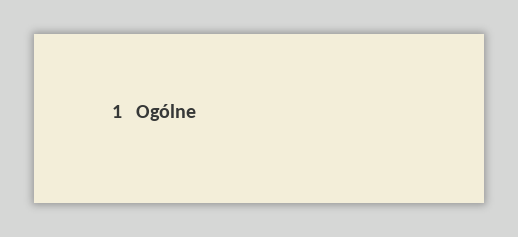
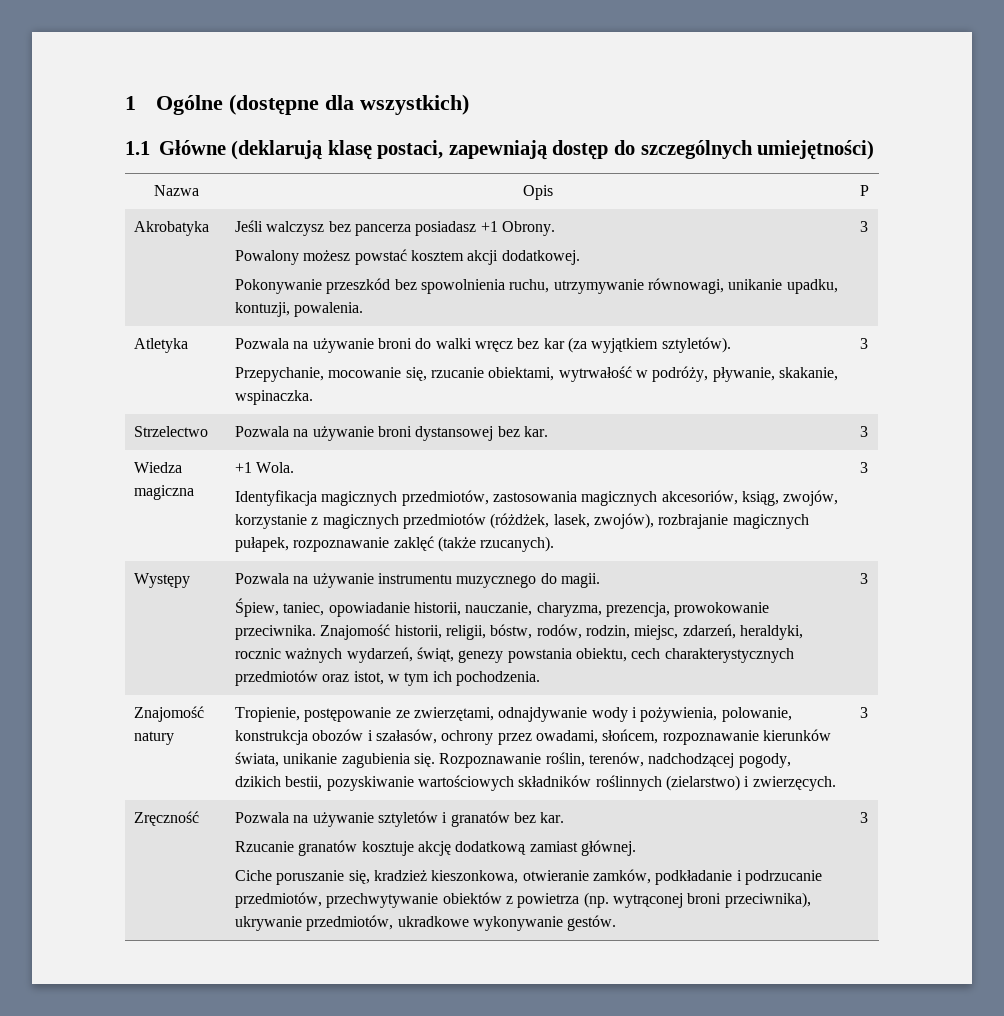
- 1 Ogólne
+ 1 Ogólne (dostępne dla wszystkich)
+ 1.1 Główne (deklarują klasę postaci, zapewniają dostęp do szczególnych umiejętności)
+ Nazwa | Opis | P
+ Akrobatyka | Jeśli walczysz bez pancerza posiadasz +1 Obrony.
+ Powalony możesz powstać kosztem akcji dodatkowej.
+ Pokonywanie przeszkód bez spowolnienia ruchu, utrzymywanie równowagi, unikanie upadku, kontuzji, powalenia. | 3
+ Atletyka | Pozwala na używanie broni do walki wręcz bez kar (za wyjątkiem sztyletów).
+ Przepychanie, mocowanie się, rzucanie obiektami, wytrwałość w podróży, pływanie, skakanie, wspinaczka. | 3
+ Strzelectwo | Pozwala na używanie broni dystansowej bez kar. | 3
+ Wiedza magiczna | +1 Wola.
+ Identyfikacja magicznych przedmiotów, zastosowania magicznych akcesoriów, ksiąg, zwojów, korzystanie z magicznych przedmiotów (różdżek, lasek, zwojów), rozbrajanie magicznych pułapek, rozpoznawanie zaklęć (także rzucanych). | 3
+ Występy | Pozwala na używanie instrumentu muzycznego do magii.
+ Śpiew, taniec, opowiadanie historii, nauczanie, charyzma, prezencja, prowokowanie przeciwnika. Znajomość historii, religii, bóstw, rodów, rodzin, miejsc, zdarzeń, heraldyki, rocznic ważnych wydarzeń, świąt, genezy powstania obiektu, cech charakterystycznych przedmiotów oraz istot, w tym ich pochodzenia. | 3
+ Znajomość natury | Tropienie, postępowanie ze zwierzętami, odnajdywanie wody i pożywienia, polowanie, konstrukcja obozów i szałasów, ochrony przez owadami, słońcem, rozpoznawanie kierunków świata, unikanie zagubienia się. Rozpoznawanie roślin, terenów, nadchodzącej pogody, dzikich bestii, pozyskiwanie wartościowych składników roślinnych (zielarstwo) i zwierzęcych. | 3
+ Zręczność | Pozwala na używanie sztyletów i granatów bez kar.
+ Rzucanie granatów kosztuje akcję dodatkową zamiast głównej.
+ Ciche poruszanie się, kradzież kieszonkowa, otwieranie zamków, podkładanie i podrzucanie przedmiotów, przechwytywanie obiektów z powietrza (np. wytrąconej broni przeciwnika), ukrywanie przedmiotów, ukradkowe wykonywanie gestów. | 3

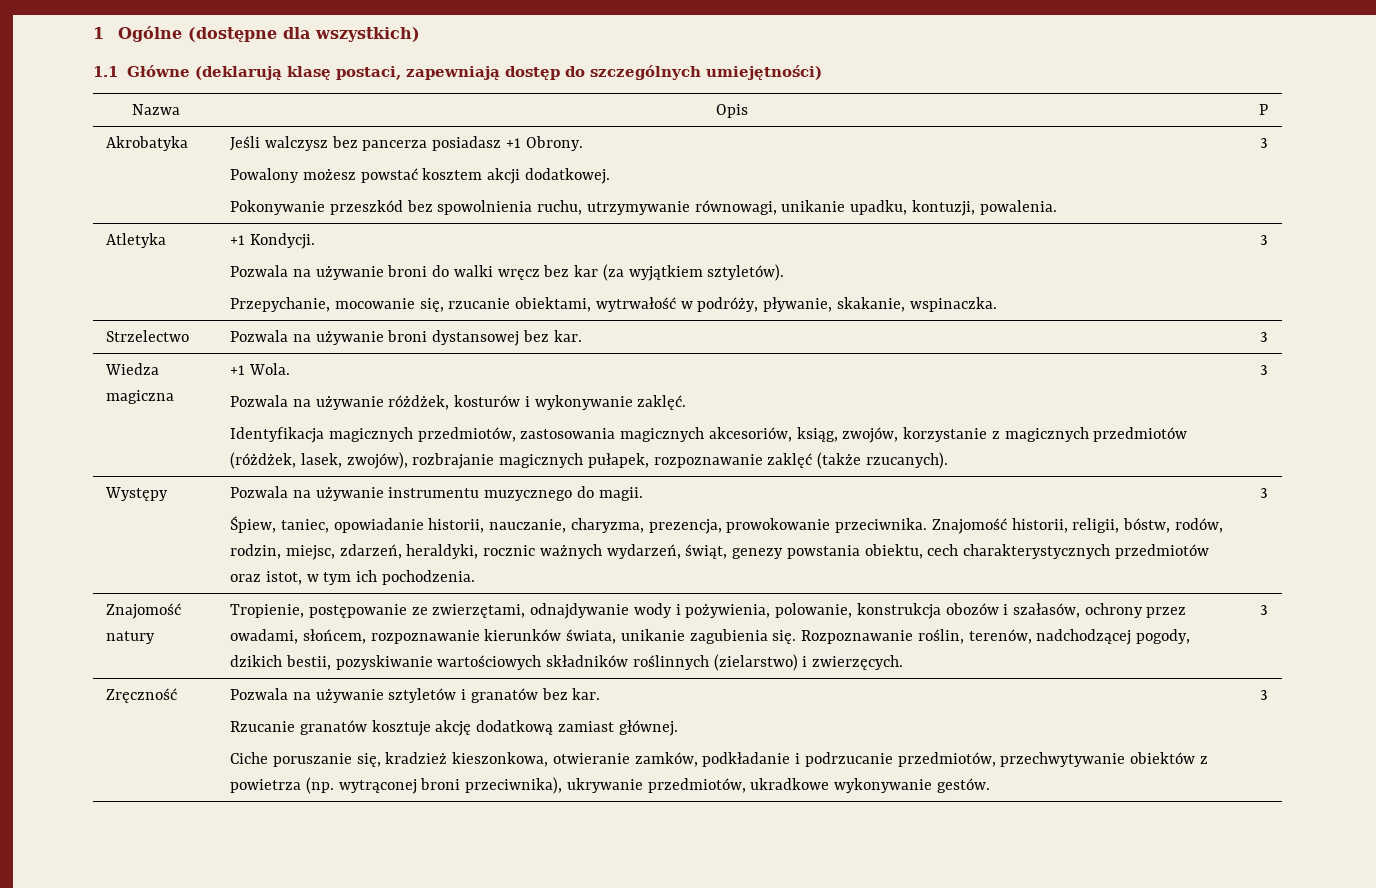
- Atletyka | Pozwala na używanie broni do walki wręcz bez kar (za wyjątkiem sztyletów).
+ Atletyka | +1 Kondycji.
+ Pozwala na używanie broni do walki wręcz bez kar (za wyjątkiem sztyletów).
  Wiedza magiczna | +1 Wola.
+ Pozwala na używanie różdżek, kosturów i wykonywanie zaklęć.

